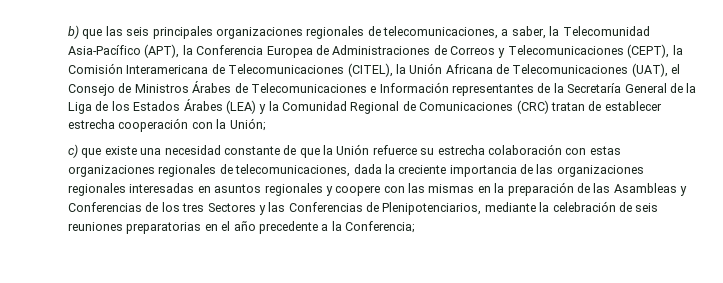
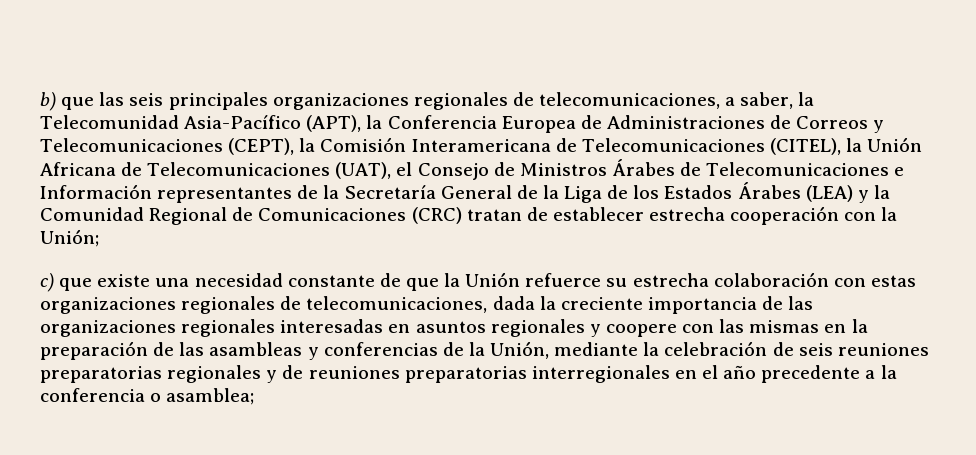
- c) que existe una necesidad constante de que la Unión refuerce su estrecha colaboración con estas organizaciones regionales de telecomunicaciones, dada la creciente importancia de las organizaciones regionales interesadas en asuntos regionales y coopere con las mismas en la preparación de las Asambleas y Conferencias de los tres Sectores y las Conferencias de Plenipotenciarios, mediante la celebración de seis reuniones preparatorias en el año precedente a la Conferencia;
+ c) que existe una necesidad constante de que la Unión refuerce su estrecha colaboración con estas organizaciones regionales de telecomunicaciones, dada la creciente importancia de las organizaciones regionales interesadas en asuntos regionales y coopere con las mismas en la preparación de las asambleas y conferencias de la Unión, mediante la celebración de seis reuniones preparatorias regionales y de reuniones preparatorias interregionales en el año precedente a la conferencia o asamblea;

